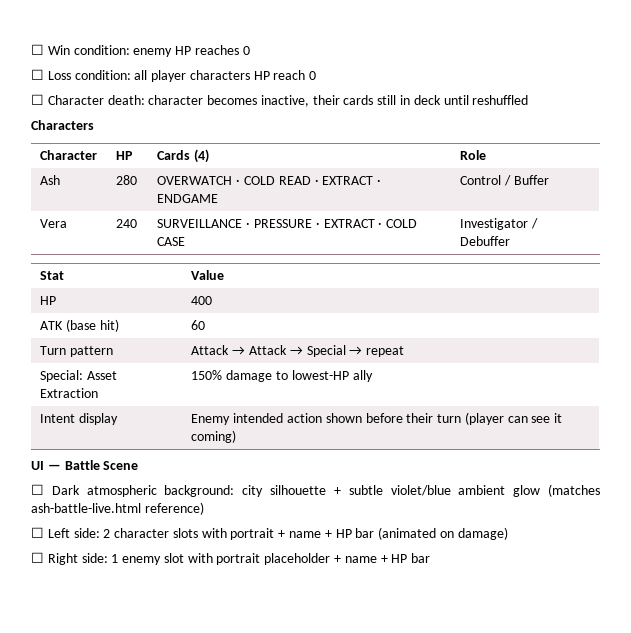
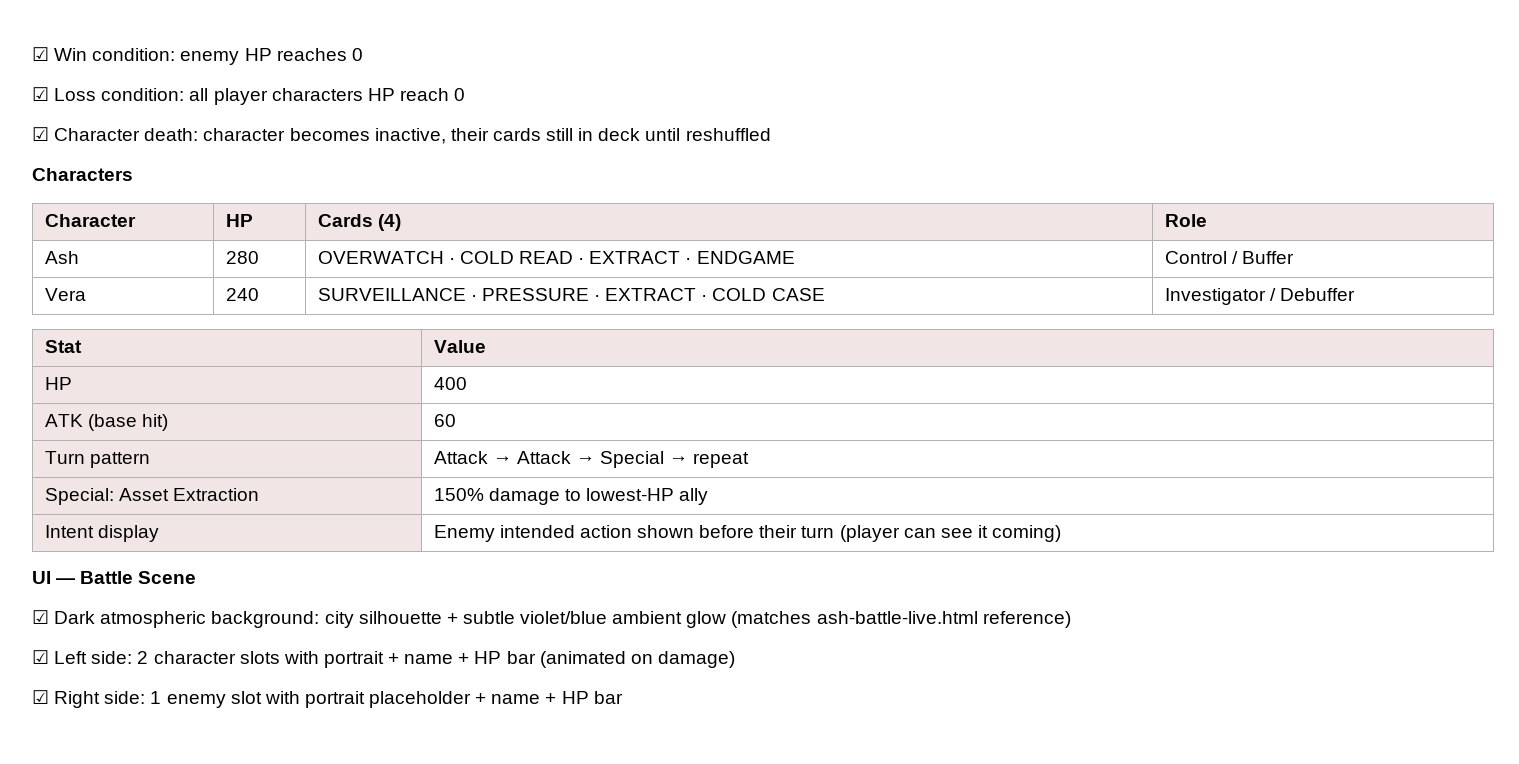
- ☐ Win condition: enemy HP reaches 0
+ ☑ Win condition: enemy HP reaches 0
- ☐ Loss condition: all player characters HP reach 0
+ ☑ Loss condition: all player characters HP reach 0
- ☐ Character death: character becomes inactive, their cards still in deck until reshuffled
+ ☑ Character death: character becomes inactive, their cards still in deck until reshuffled
- ☐ Dark atmospheric background: city silhouette + subtle violet/blue ambient glow (matches ash-battle-live.html reference)
+ ☑ Dark atmospheric background: city silhouette + subtle violet/blue ambient glow (matches ash-battle-live.html reference)
- ☐ Left side: 2 character slots with portrait + name + HP bar (animated on damage)
+ ☑ Left side: 2 character slots with portrait + name + HP bar (animated on damage)
- ☐ Right side: 1 enemy slot with portrait placeholder + name + HP bar
+ ☑ Right side: 1 enemy slot with portrait placeholder + name + HP bar

